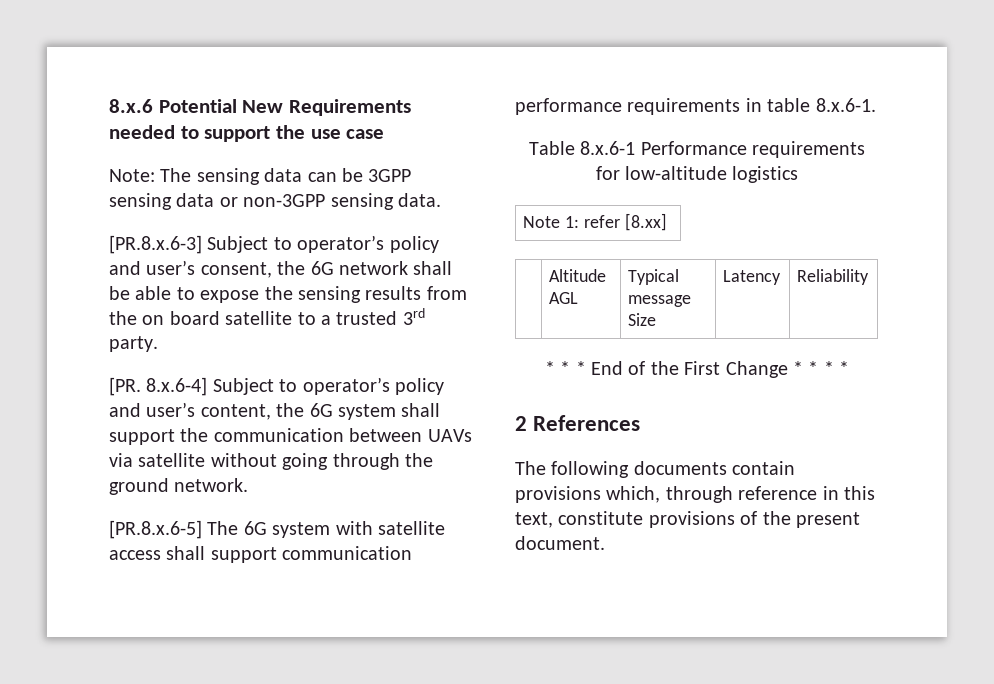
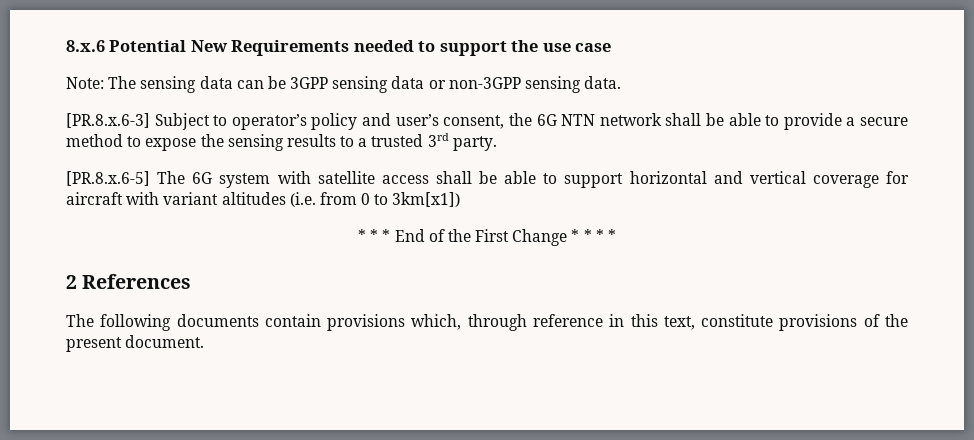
- [PR.8.x.6-3] Subject to operator’s policy and user’s consent, the 6G network shall be able to expose the sensing results from the on board satellite to a trusted 3rd party.
+ [PR.8.x.6-3] Subject to operator’s policy and user’s consent, the 6G NTN network shall be able to provide a secure method to expose the sensing results to a trusted 3rd party.
- [PR. 8.x.6-4] Subject to operator’s policy and user’s content, the 6G system shall support the communication between UAVs via satellite without going through the ground network.
- [PR.8.x.6-5] The 6G system with satellite access shall support communication performance requirements in table 8.x.6-1.
- Table 8.x.6-1 Performance requirements for low-altitude logistics
- Note 1: refer [8.xx]
- | Altitude AGL | Typical message Size | Latency | Reliability
+ [PR.8.x.6-5] The 6G system with satellite access shall be able to support horizontal and vertical coverage for aircraft with variant altitudes (i.e. from 0 to 3km[x1])

